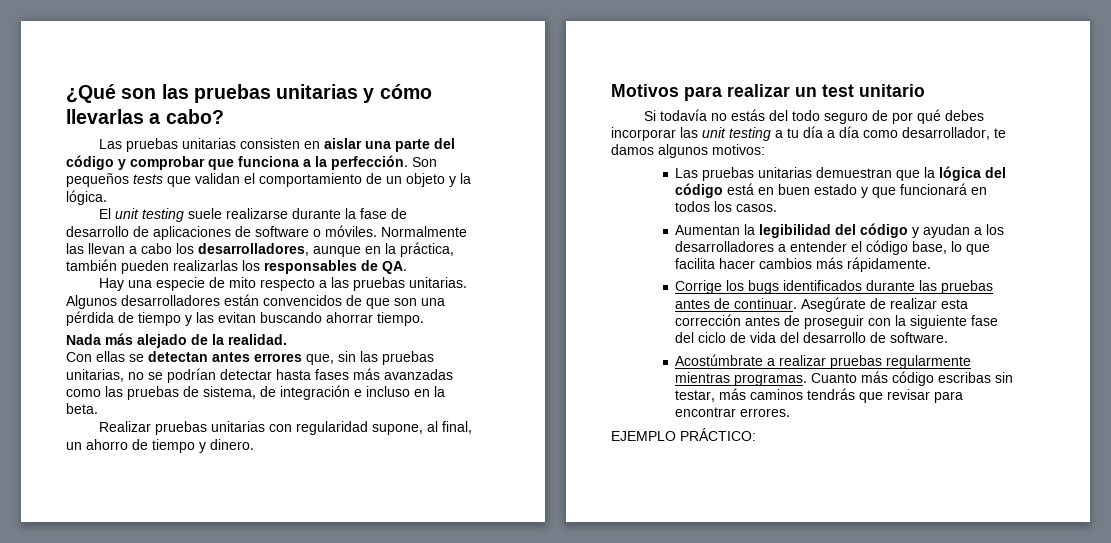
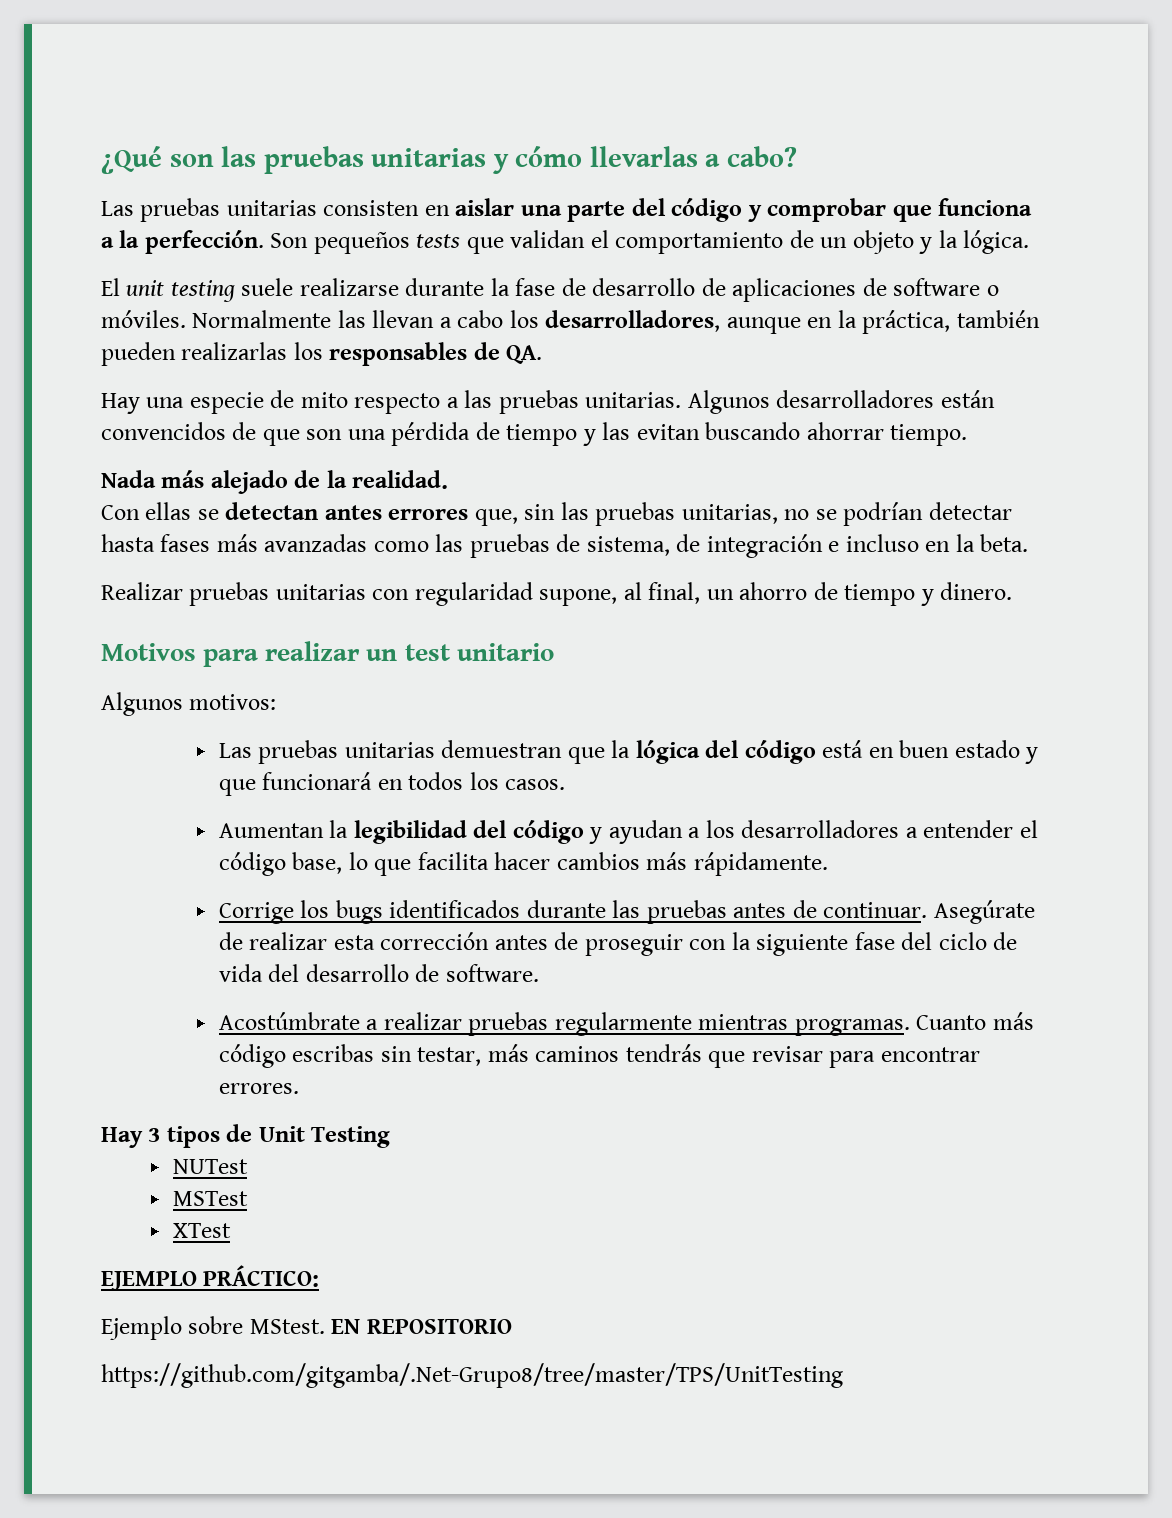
- Si todavía no estás del todo seguro de por qué debes incorporar las unit testing a tu día a día como desarrollador, te damos algunos motivos:
+ Algunos motivos:
+ Hay 3 tipos de Unit Testing
+ NUTest
+ MSTest
+ XTest
  EJEMPLO PRÁCTICO:
+ Ejemplo sobre MStest. EN REPOSITORIO
+ https://github.com/gitgamba/.Net-Grupo8/tree/master/TPS/UnitTesting

